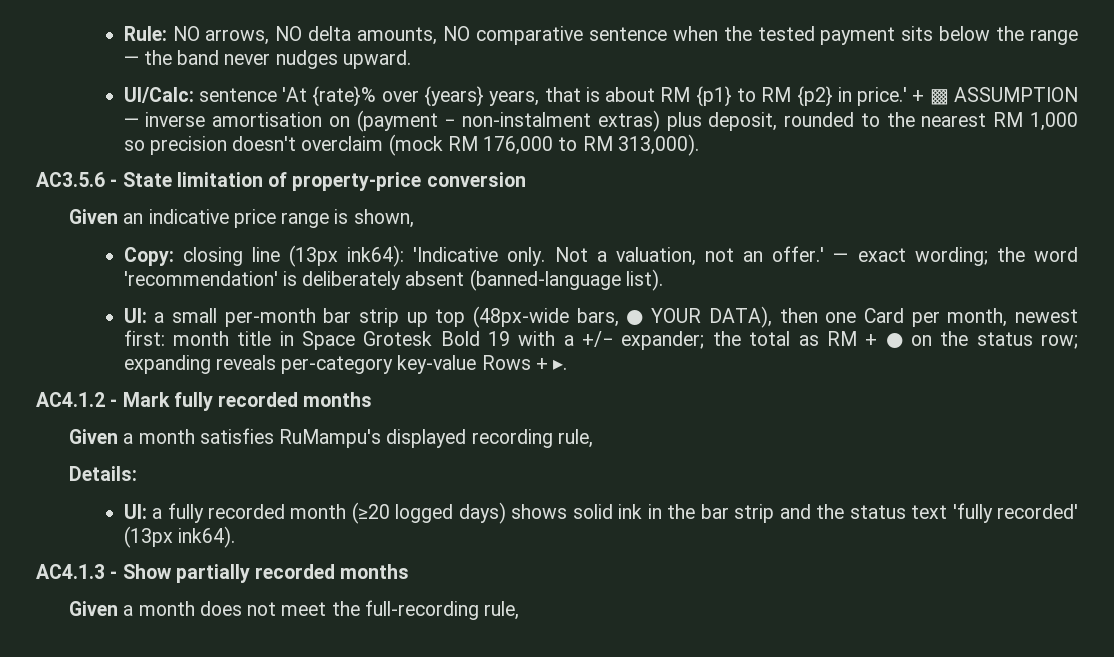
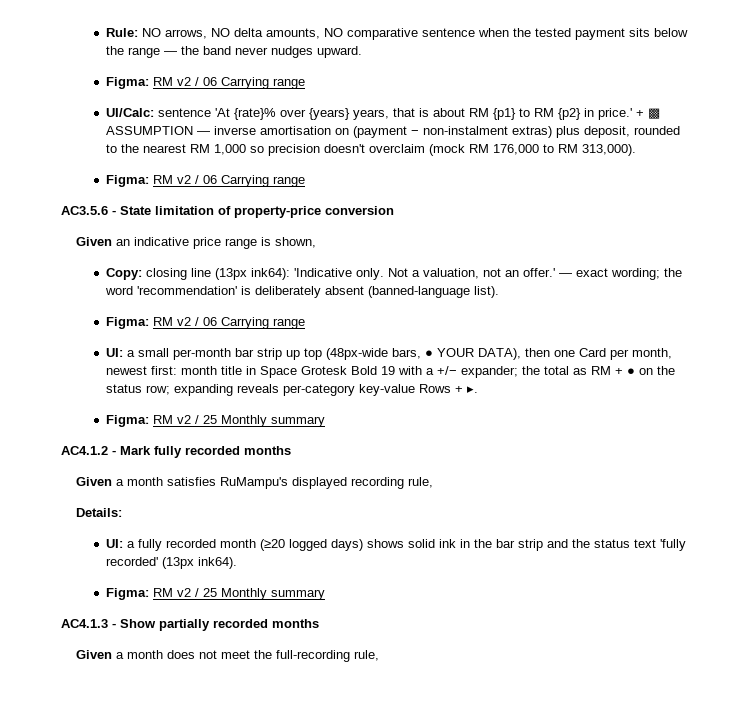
  Rule: NO arrows, NO delta amounts, NO comparative sentence when the tested payment sits below the range — the band never nudges upward.
+ Figma: RM v2 / 06 Carrying range
  + ▩ ASSUMPTION — inverse amortisation on (payment − non-instalment extras) plus deposit, rounded to the nearest RM 1,000 so precision doesn't overclaim (mock RM 176,000 to RM 313,000).
+ Figma: RM v2 / 06 Carrying range
  — exact wording; the word 'recommendation' is deliberately absent (banned-language list).
+ Figma: RM v2 / 06 Carrying range
  UI: a small per-month bar strip up top (48px-wide bars, ● YOUR DATA), then one Card per month, newest first: month title in Space Grotesk Bold 19 with a +/− expander; the total as RM + ● on the status row; expanding reveals per-category key-value Rows + ▸.
+ Figma: RM v2 / 25 Monthly summary
  UI: a fully recorded month (≥20 logged days) shows solid ink in the bar strip and the status text 'fully recorded' (13px ink64).
+ Figma: RM v2 / 25 Monthly summary

